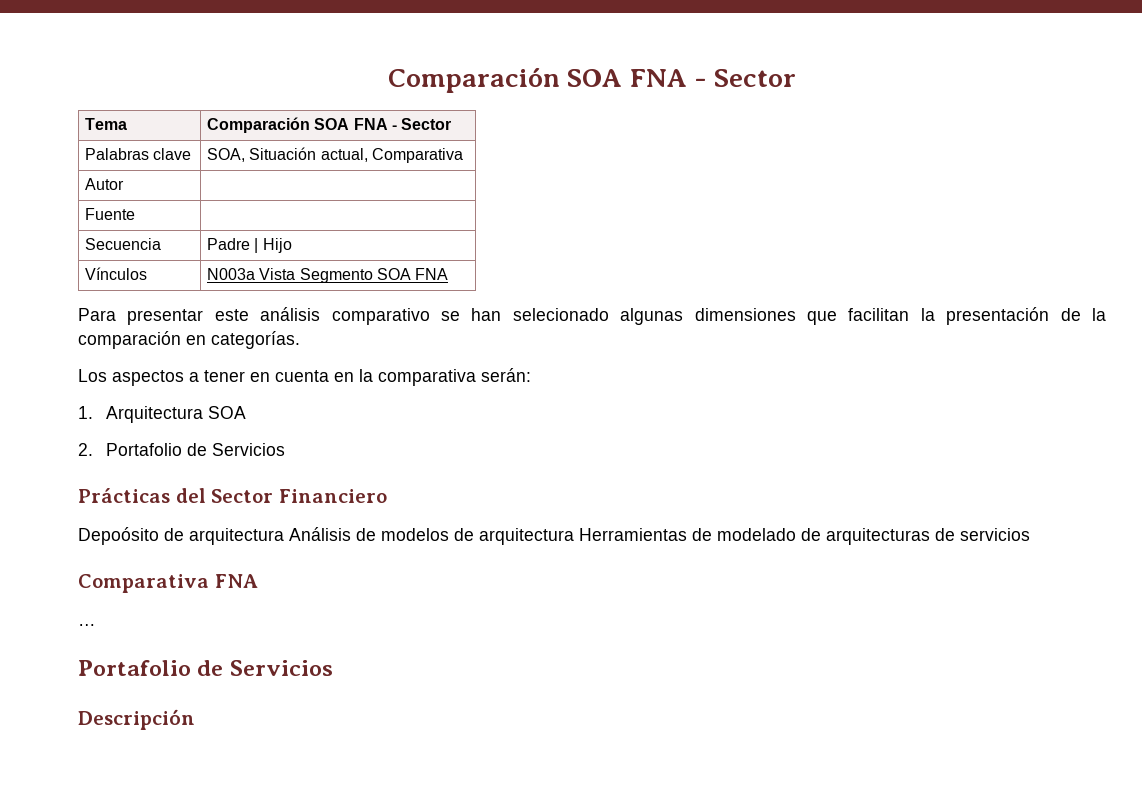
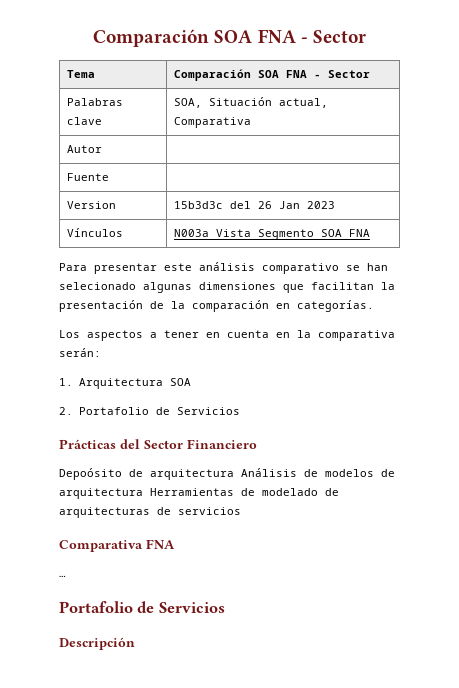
- Secuencia | Padre | Hijo
+ Version | 15b3d3c del 26 Jan 2023

